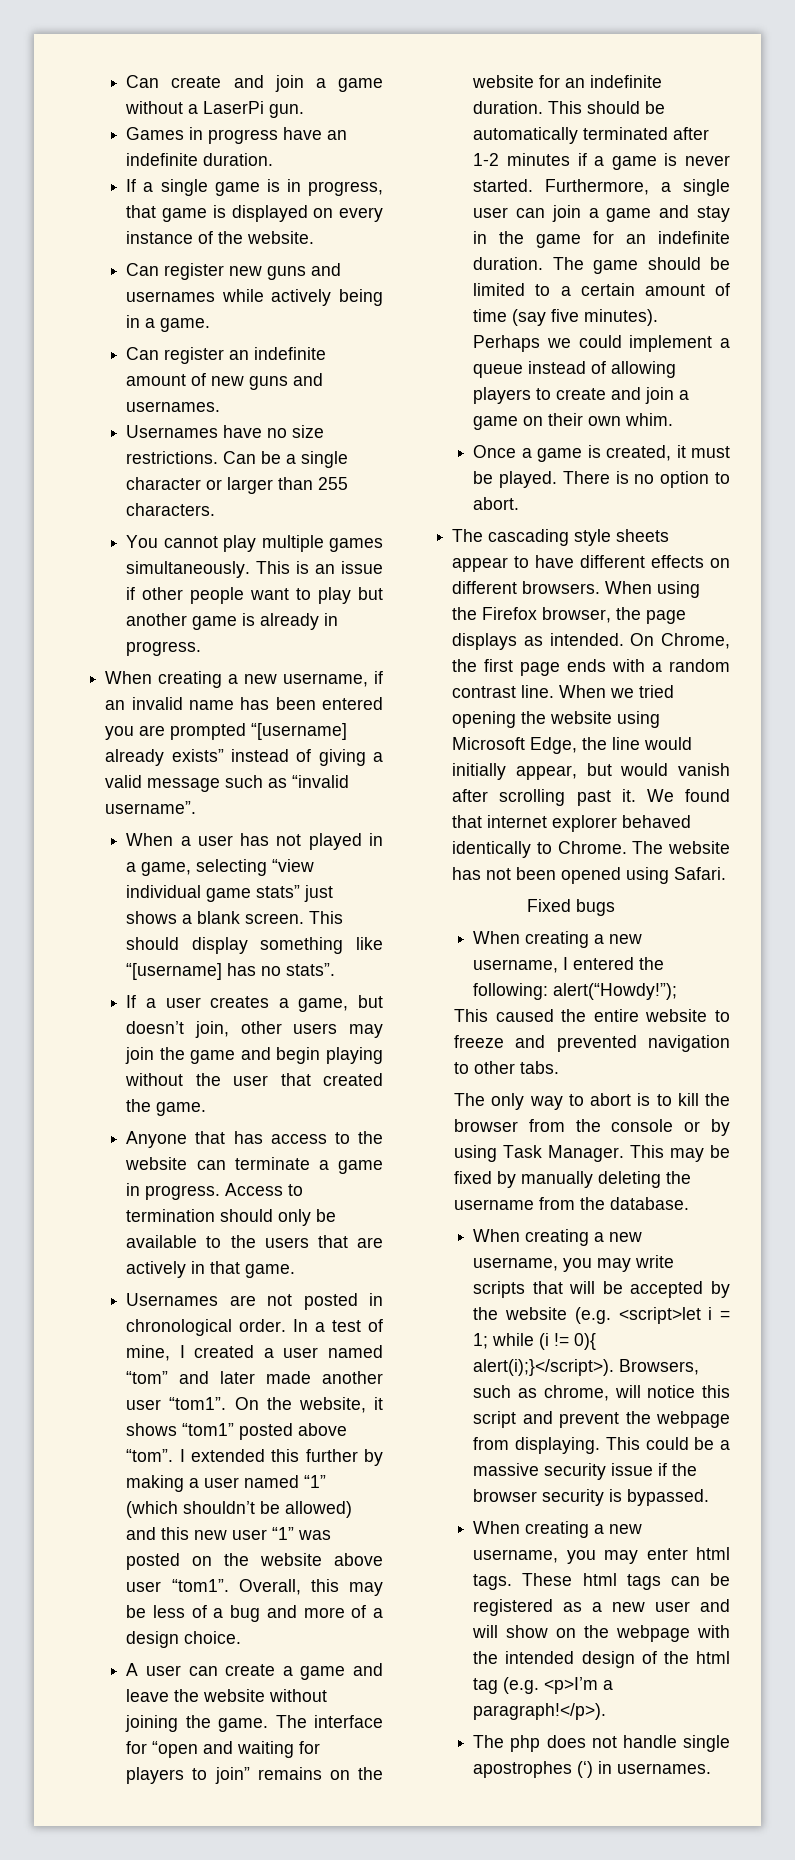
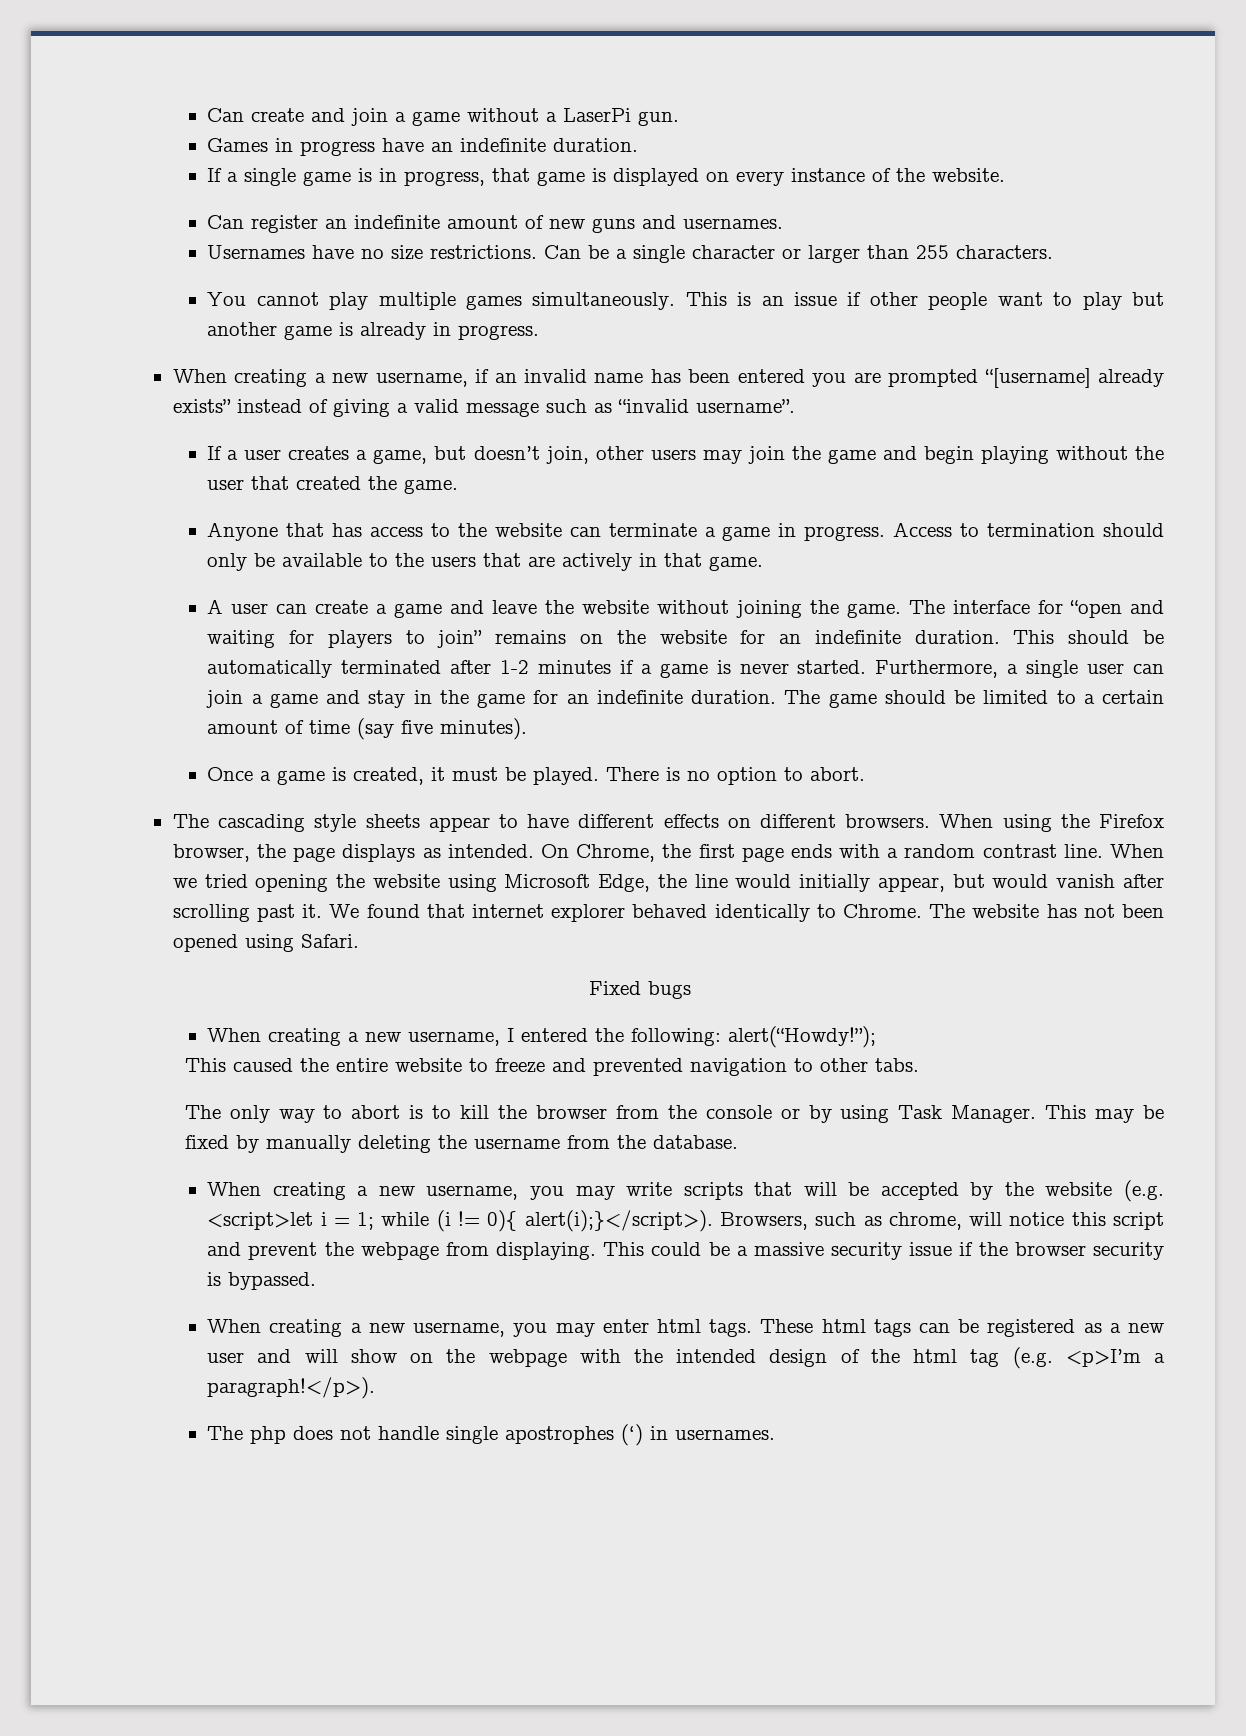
- Can register new guns and usernames while actively being in a game.
- When a user has not played in a game, selecting “view individual game stats” just shows a blank screen. This should display something like “[username] has no stats”.
- Usernames are not posted in chronological order. In a test of mine, I created a user named “tom” and later made another user “tom1”. On the website, it shows “tom1” posted above “tom”. I extended this further by making a user named “1” (which shouldn’t be allowed) and this new user “1” was posted on the website above user “tom1”. Overall, this may be less of a bug and more of a design choice.
- Perhaps we could implement a queue instead of allowing players to create and join a game on their own whim.

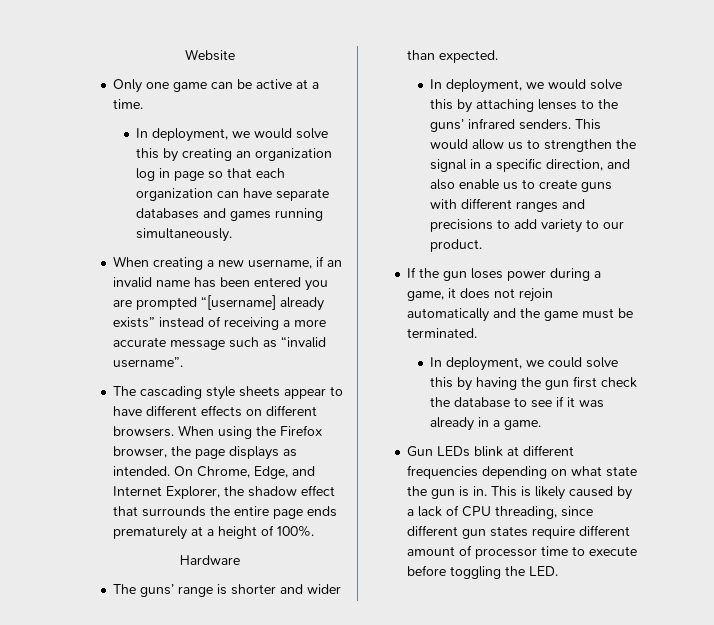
- Can create and join a game without a LaserPi gun.
- Games in progress have an indefinite duration.
- If a single game is in progress, that game is displayed on every instance of the website.
- Can register an indefinite amount of new guns and usernames.
- Usernames have no size restrictions. Can be a single character or larger than 255 characters.
- You cannot play multiple games simultaneously. This is an issue if other people want to play but another game is already in progress.
+ Website
+ Only one game can be active at a time.
+ In deployment, we would solve this by creating an organization log in page so that each organization can have separate databases and games running simultaneously.
- When creating a new username, if an invalid name has been entered you are prompted “[username] already exists” instead of giving a valid message such as “invalid username”.
+ When creating a new username, if an invalid name has been entered you are prompted “[username] already exists” instead of receiving a more accurate message such as “invalid username”.
- If a user creates a game, but doesn’t join, other users may join the game and begin playing without the user that created the game.
- Anyone that has access to the website can terminate a game in progress. Access to termination should only be available to the users that are actively in that game.
- A user can create a game and leave the website without joining the game. The interface for “open and waiting for players to join” remains on the website for an indefinite duration. This should be automatically terminated after 1-2 minutes if a game is never started. Furthermore, a single user can join a game and stay in the game for an indefinite duration. The game should be limited to a certain amount of time (say five minutes).
- Once a game is created, it must be played. There is no option to abort.
- On Chrome, the first page ends with a random contrast line. When we tried opening the website using Microsoft Edge, the line would initially appear, but would vanish after scrolling past it. We found that internet explorer behaved identically to Chrome. The website has not been opened using Safari.
- Fixed bugs
- When creating a new username, I entered the following: alert(“Howdy!”);
- This caused the entire website to freeze and prevented navigation to other tabs.
- The only way to abort is to kill the browser from the console or by using Task Manager. This may be fixed by manually deleting the username from the database.
- When creating a new username, you may write scripts that will be accepted by the website (e.g. <script>let i = 1; while (i != 0){ alert(i);}</script>). Browsers, such as chrome, will notice this script and prevent the webpage from displaying. This could be a massive security issue if the browser security is bypassed.
- When creating a new username, you may enter html tags. These html tags can be registered as a new user and will show on the webpage with the intended design of the html tag (e.g. <p>I’m a paragraph!</p>).
- The php does not handle single apostrophes (‘) in usernames.
+ On Chrome, Edge, and Internet Explorer, the shadow effect that surrounds the entire page ends prematurely at a height of 100%.
+ Hardware
+ The guns’ range is shorter and wider than expected.
+ In deployment, we would solve this by attaching lenses to the guns’ infrared senders. This would allow us to strengthen the signal in a specific direction, and also enable us to create guns with different ranges and precisions to add variety to our product.
+ If the gun loses power during a game, it does not rejoin automatically and the game must be terminated.
+ In deployment, we could solve this by having the gun first check the database to see if it was already in a game.
+ Gun LEDs blink at different frequencies depending on what state the gun is in. This is likely caused by a lack of CPU threading, since different gun states require different amount of processor time to execute before toggling the LED.

